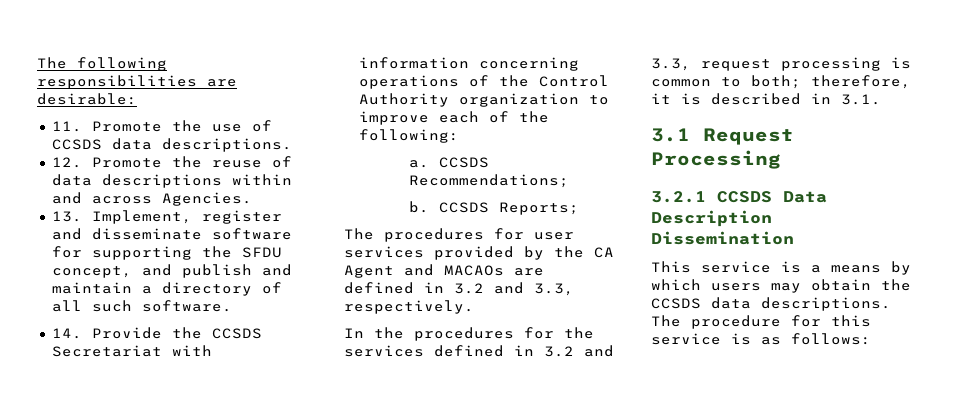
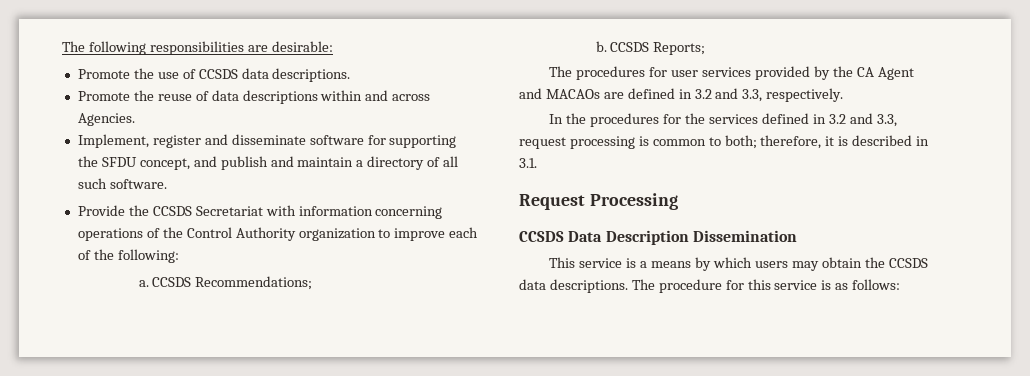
- 11. Promote the use of CCSDS data descriptions.
+ Promote the use of CCSDS data descriptions.
- 12. Promote the reuse of data descriptions within and across Agencies.
+ Promote the reuse of data descriptions within and across Agencies.
- 13. Implement, register and disseminate software for supporting the SFDU concept, and publish and maintain a directory of all such software.
+ Implement, register and disseminate software for supporting the SFDU concept, and publish and maintain a directory of all such software.
- 14. Provide the CCSDS Secretariat with information concerning operations of the Control Authority organization to improve each of the following:
+ Provide the CCSDS Secretariat with information concerning operations of the Control Authority organization to improve each of the following:
- 3.1 Request Processing
+ Request Processing
- 3.2.1 CCSDS Data Description Dissemination
+ CCSDS Data Description Dissemination

